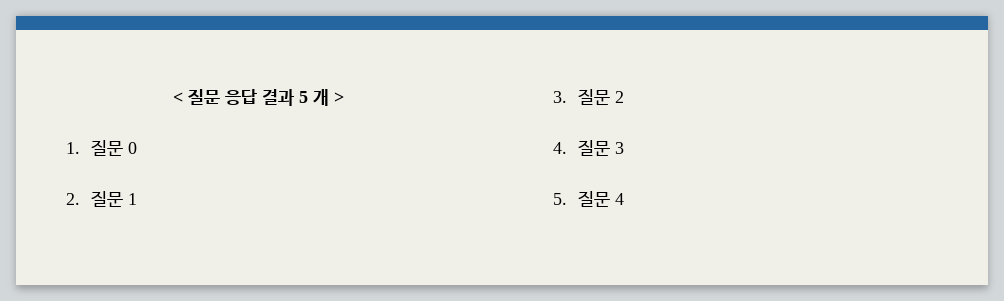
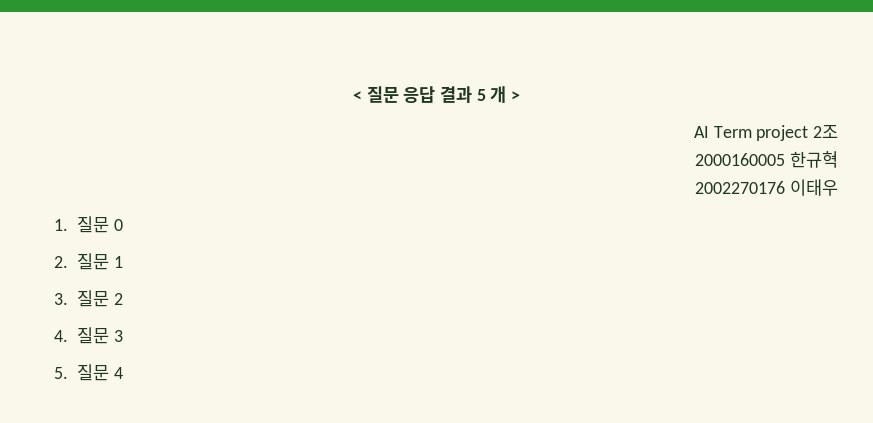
+ AI Term project 2조
+ 2000160005 한규혁
+ 2002270176 이태우

